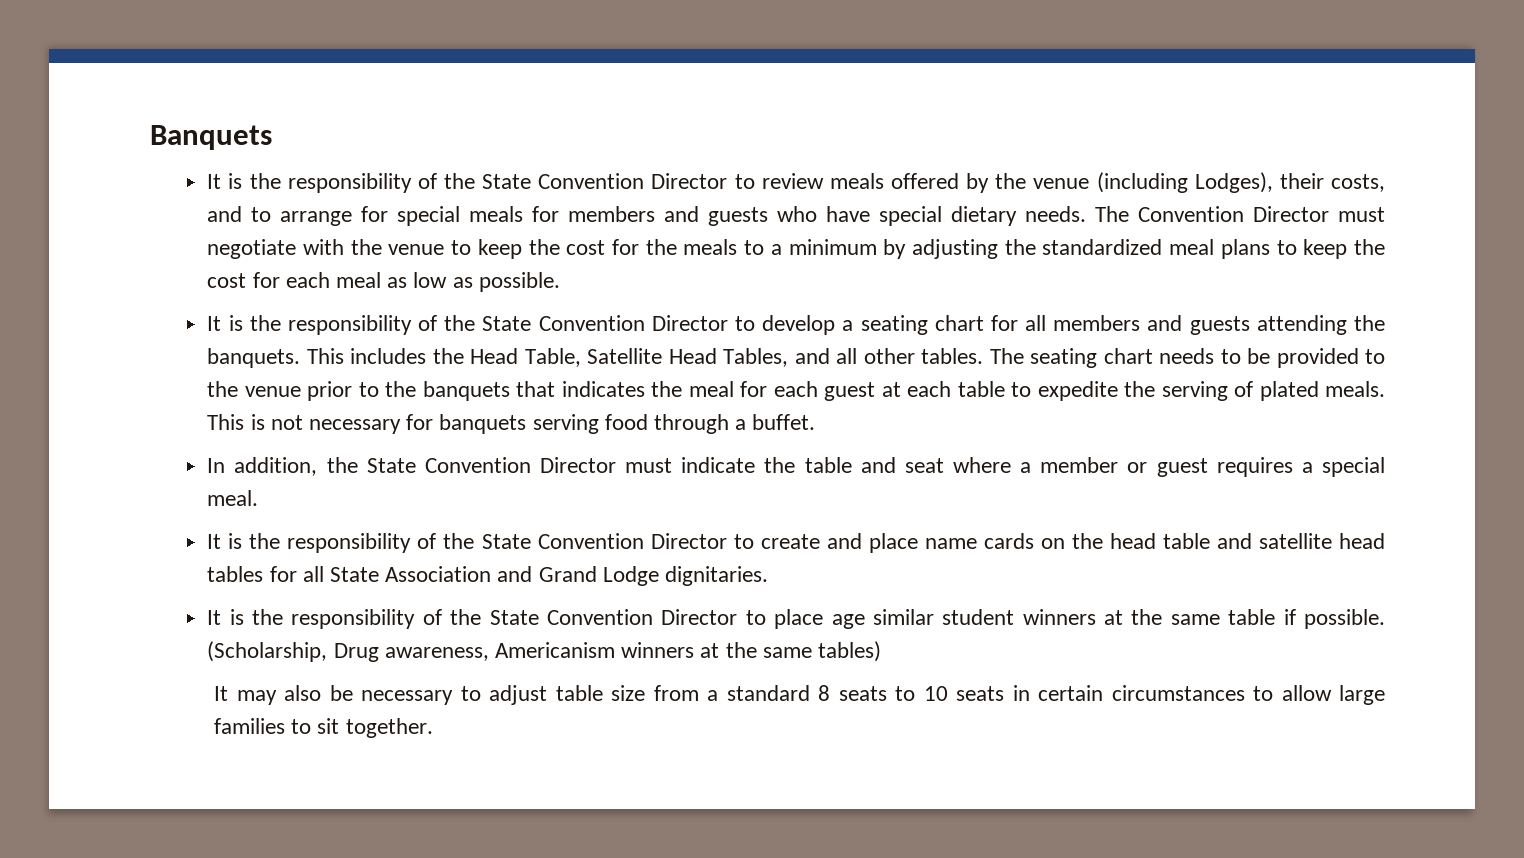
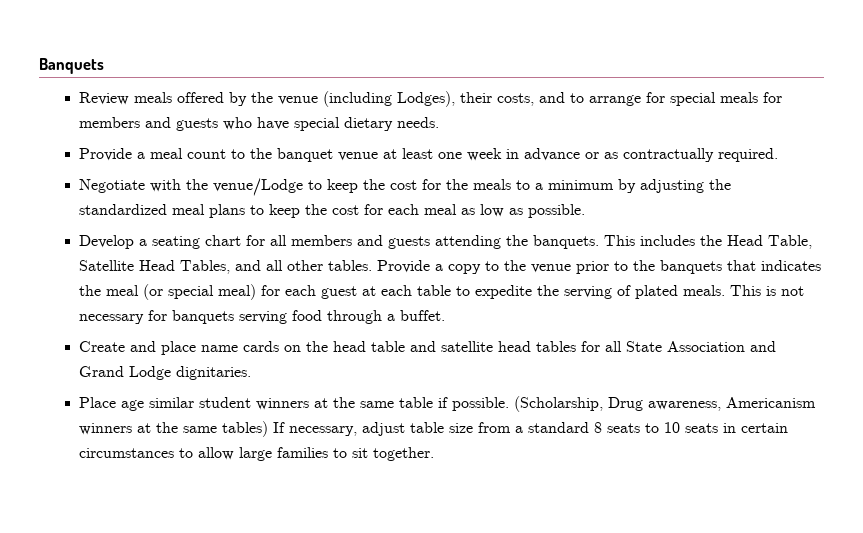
- It is the responsibility of the State Convention Director to review meals offered by the venue (including Lodges), their costs, and to arrange for special meals for members and guests who have special dietary needs. The Convention Director must negotiate with the venue to keep the cost for the meals to a minimum by adjusting the standardized meal plans to keep the cost for each meal as low as possible.
+ Review meals offered by the venue (including Lodges), their costs, and to arrange for special meals for members and guests who have special dietary needs.
+ Provide a meal count to the banquet venue at least one week in advance or as contractually required.
+ Negotiate with the venue/Lodge to keep the cost for the meals to a minimum by adjusting the standardized meal plans to keep the cost for each meal as low as possible.
- It is the responsibility of the State Convention Director to develop a seating chart for all members and guests attending the banquets.
+ Develop a seating chart for all members and guests attending the banquets.
- The seating chart needs to be provided to the venue prior to the banquets that indicates the meal for each guest at each table to expedite the serving of plated meals.
+ Provide a copy to the venue prior to the banquets that indicates the meal (or special meal) for each guest at each table to expedite the serving of plated meals.
- In addition, the State Convention Director must indicate the table and seat where a member or guest requires a special meal.
- It is the responsibility of the State Convention Director to create and place name cards on the head table and satellite head tables for all State Association and Grand Lodge dignitaries.
+ Create and place name cards on the head table and satellite head tables for all State Association and Grand Lodge dignitaries.
- It is the responsibility of the State Convention Director to place age similar student winners at the same table if possible.
+ Place age similar student winners at the same table if possible.
- (Scholarship, Drug awareness, Americanism winners at the same tables)
- It may also be necessary to adjust table size from a standard 8 seats to 10 seats in certain circumstances to allow large families to sit together.
+ (Scholarship, Drug awareness, Americanism winners at the same tables) If necessary, adjust table size from a standard 8 seats to 10 seats in certain circumstances to allow large families to sit together.

